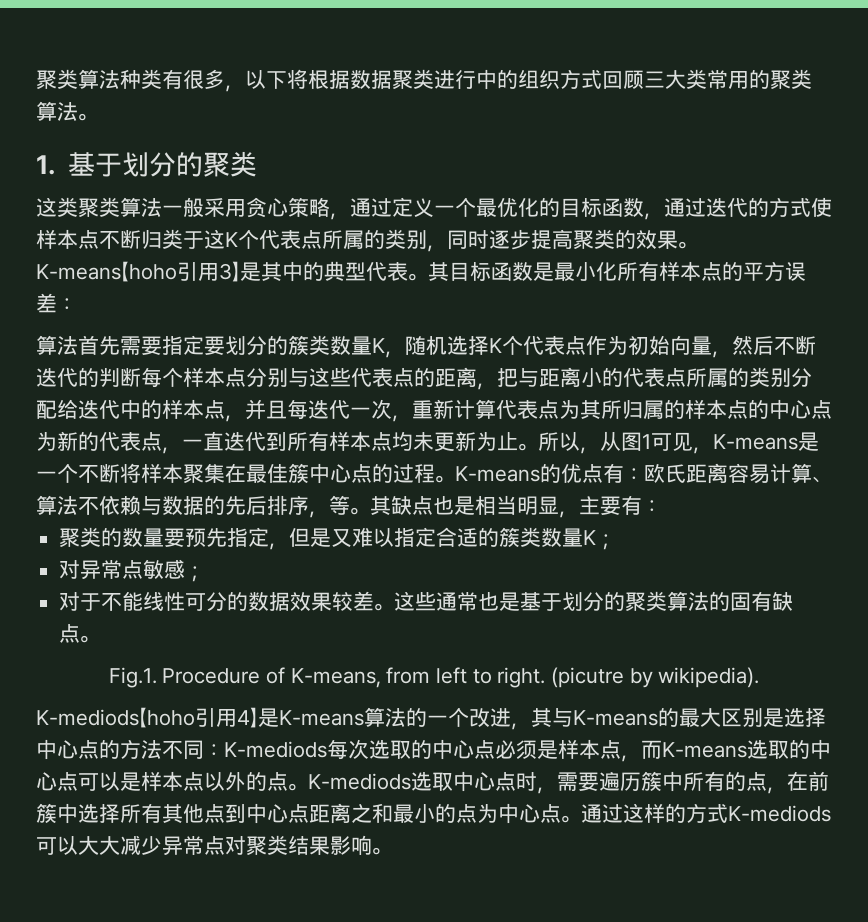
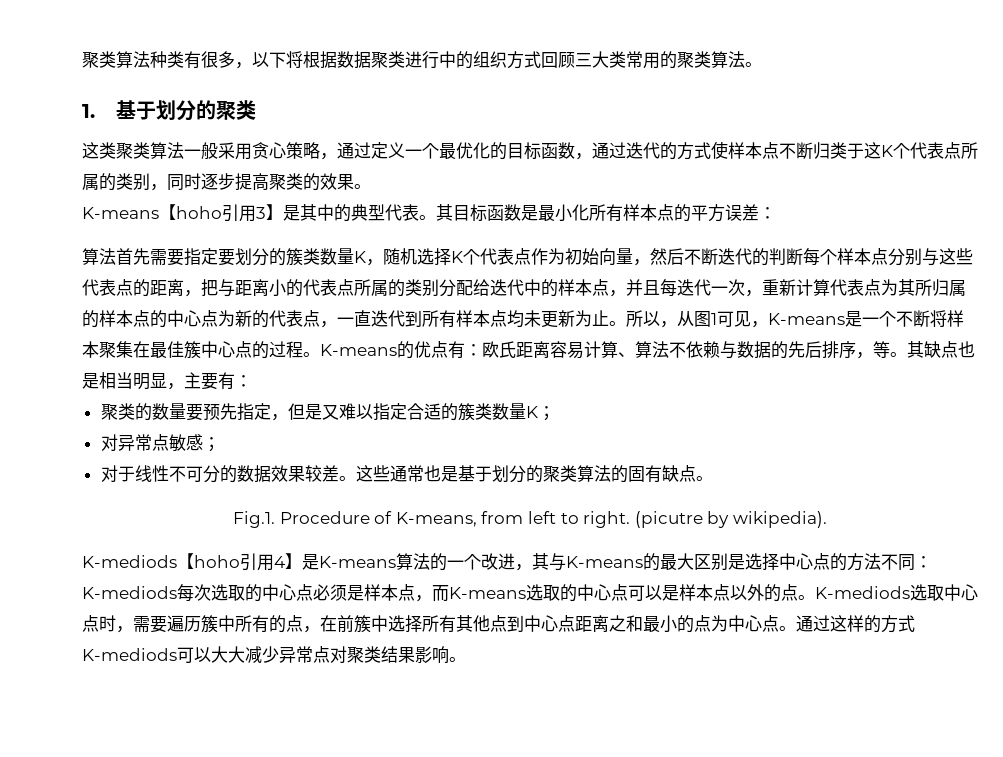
- 对于不能线性可分的数据效果较差。
+ 对于线性不可分的数据效果较差。

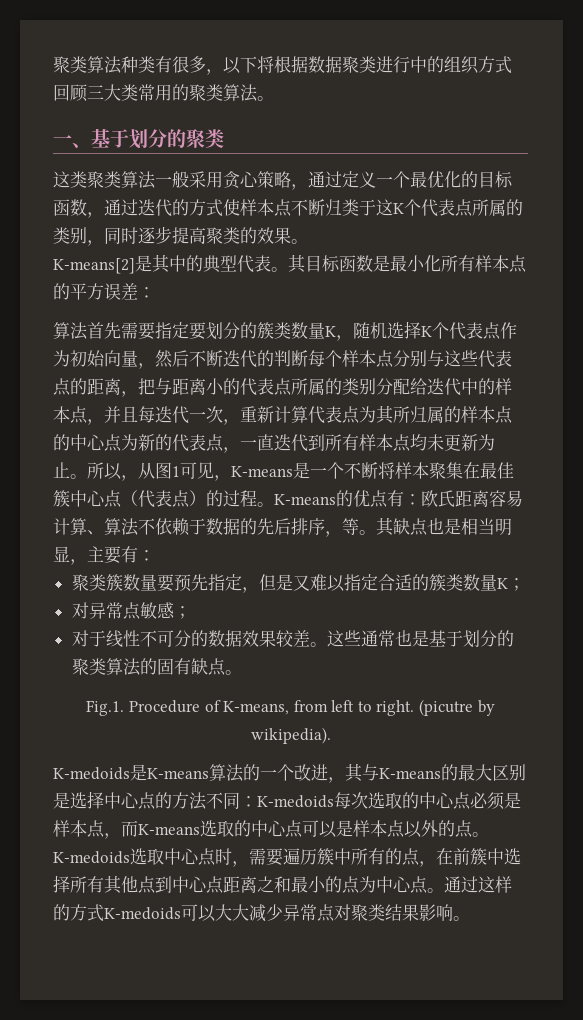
- 1.基于划分的聚类
+ 一、基于划分的聚类
- K-means【hoho引用3】是其中的典型代表。
+ K-means[2]是其中的典型代表。
- 所以，从图1可见，K-means是一个不断将样本聚集在最佳簇中心点的过程。
+ 所以，从图1可见，K-means是一个不断将样本聚集在最佳簇中心点（代表点）的过程。
- K-means的优点有：欧氏距离容易计算、算法不依赖与数据的先后排序，等。
+ K-means的优点有：欧氏距离容易计算、算法不依赖于数据的先后排序，等。
- 聚类的数量要预先指定，但是又难以指定合适的簇类数量K；
+ 聚类簇数量要预先指定，但是又难以指定合适的簇类数量K；
- K-mediods【hoho引用4】是K-means算法的一个改进，其与K-means的最大区别是选择中心点的方法不同：K-mediods每次选取的中心点必须是样本点，而K-means选取的中心点可以是样本点以外的点。
+ K-medoids是K-means算法的一个改进，其与K-means的最大区别是选择中心点的方法不同：K-medoids每次选取的中心点必须是样本点，而K-means选取的中心点可以是样本点以外的点。
- K-mediods选取中心点时，需要遍历簇中所有的点，在前簇中选择所有其他点到中心点距离之和最小的点为中心点。
+ K-medoids选取中心点时，需要遍历簇中所有的点，在前簇中选择所有其他点到中心点距离之和最小的点为中心点。
- 通过这样的方式K-mediods可以大大减少异常点对聚类结果影响。
+ 通过这样的方式K-medoids可以大大减少异常点对聚类结果影响。

